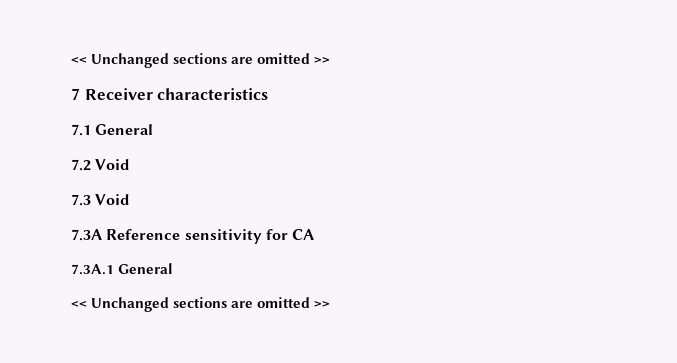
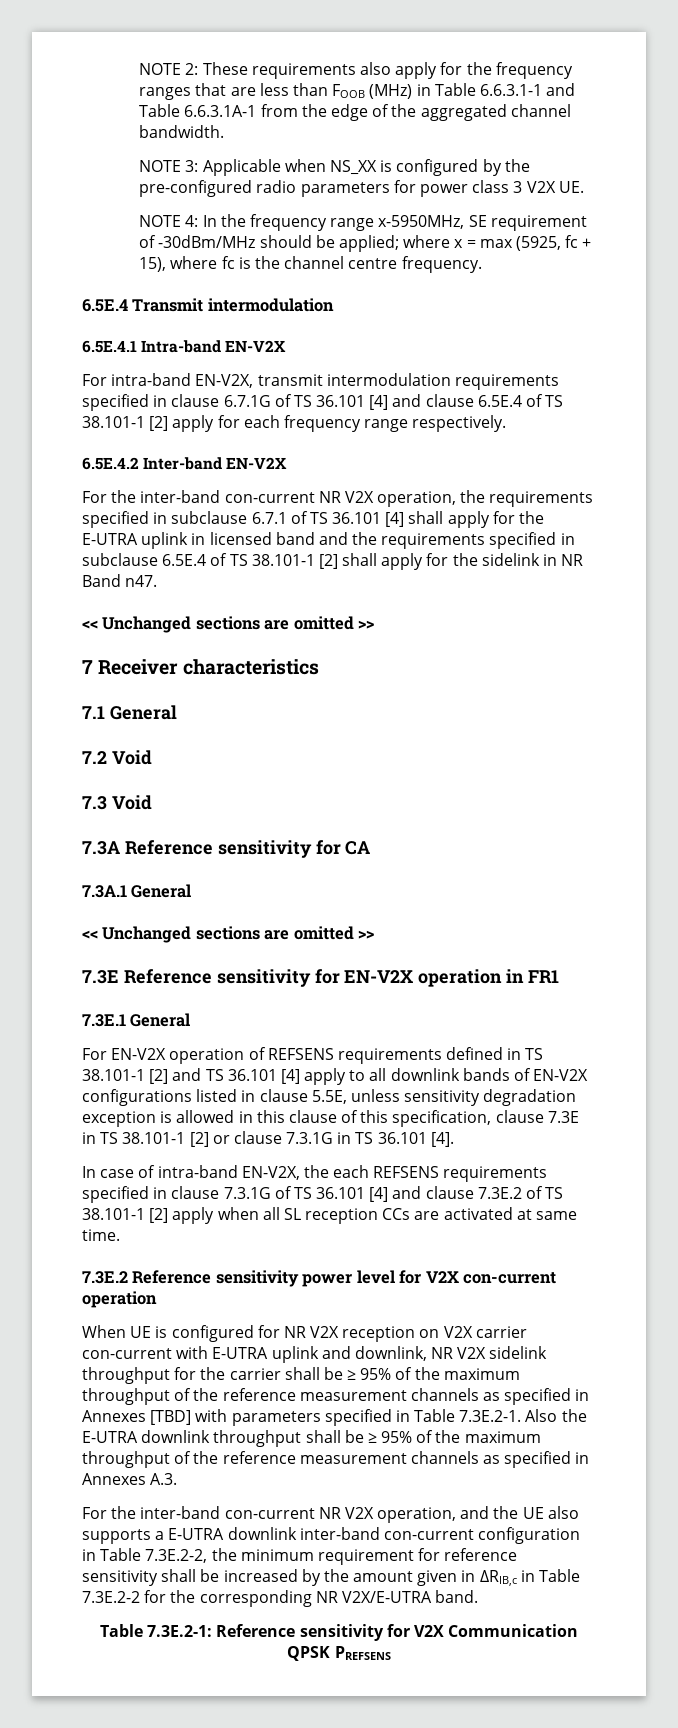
+ NOTE 2: These requirements also apply for the frequency ranges that are less than FOOB (MHz) in Table 6.6.3.1-1 and Table 6.6.3.1A-1 from the edge of the aggregated channel bandwidth.
+ NOTE 3: Applicable when NS_XX is configured by the pre-configured radio parameters for power class 3 V2X UE.
+ NOTE 4: In the frequency range x-5950MHz, SE requirement of -30dBm/MHz should be applied; where x = max (5925, fc + 15), where fc is the channel centre frequency.
+ 6.5E.4 Transmit intermodulation
+ 6.5E.4.1 Intra-band EN-V2X
+ For intra-band EN-V2X, transmit intermodulation requirements specified in clause 6.7.1G of TS 36.101 [4] and clause 6.5E.4 of TS 38.101-1 [2] apply for each frequency range respectively.
+ 6.5E.4.2 Inter-band EN-V2X
+ For the inter-band con-current NR V2X operation, the requirements specified in subclause 6.7.1 of TS 36.101 [4] shall apply for the E-UTRA uplink in licensed band and the requirements specified in subclause 6.5E.4 of TS 38.101-1 [2] shall apply for the sidelink in NR Band n47.
+ 7.3E Reference sensitivity for EN-V2X operation in FR1
+ 7.3E.1 General
+ For EN-V2X operation of REFSENS requirements defined in TS 38.101-1 [2] and TS 36.101 [4] apply to all downlink bands of EN-V2X configurations listed in clause 5.5E, unless sensitivity degradation exception is allowed in this clause of this specification, clause 7.3E in TS 38.101-1 [2] or clause 7.3.1G in TS 36.101 [4].
+ In case of intra-band EN-V2X, the each REFSENS requirements specified in clause 7.3.1G of TS 36.101 [4] and clause 7.3E.2 of TS 38.101-1 [2] apply when all SL reception CCs are activated at same time.
+ 7.3E.2 Reference sensitivity power level for V2X con-current operation
+ When UE is configured for NR V2X reception on V2X carrier con-current with E-UTRA uplink and downlink, NR V2X sidelink throughput for the carrier shall be ≥ 95% of the maximum throughput of the reference measurement channels as specified in Annexes [TBD] with parameters specified in Table 7.3E.2-1. Also the E-UTRA downlink throughput shall be ≥ 95% of the maximum throughput of the reference measurement channels as specified in Annexes A.3.
+ For the inter-band con-current NR V2X operation, and the UE also supports a E-UTRA downlink inter-band con-current configuration in Table 7.3E.2-2, the minimum requirement for reference sensitivity shall be increased by the amount given in ΔRIB,c in Table 7.3E.2-2 for the corresponding NR V2X/E-UTRA band.
+ Table 7.3E.2-1: Reference sensitivity for V2X Communication QPSK PREFSENS

